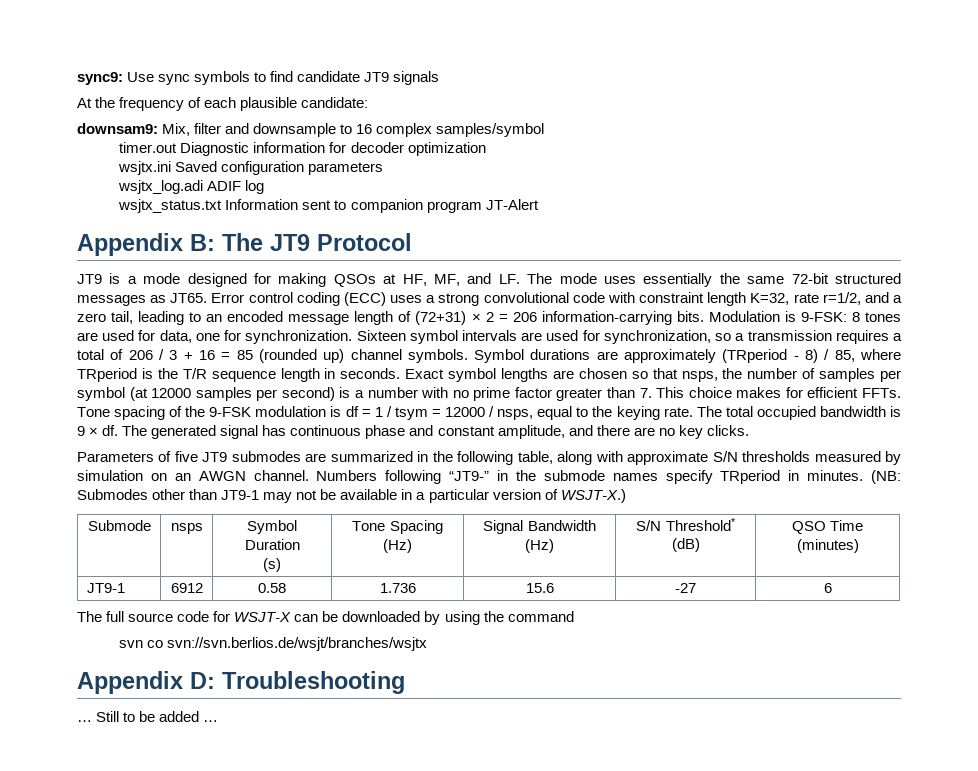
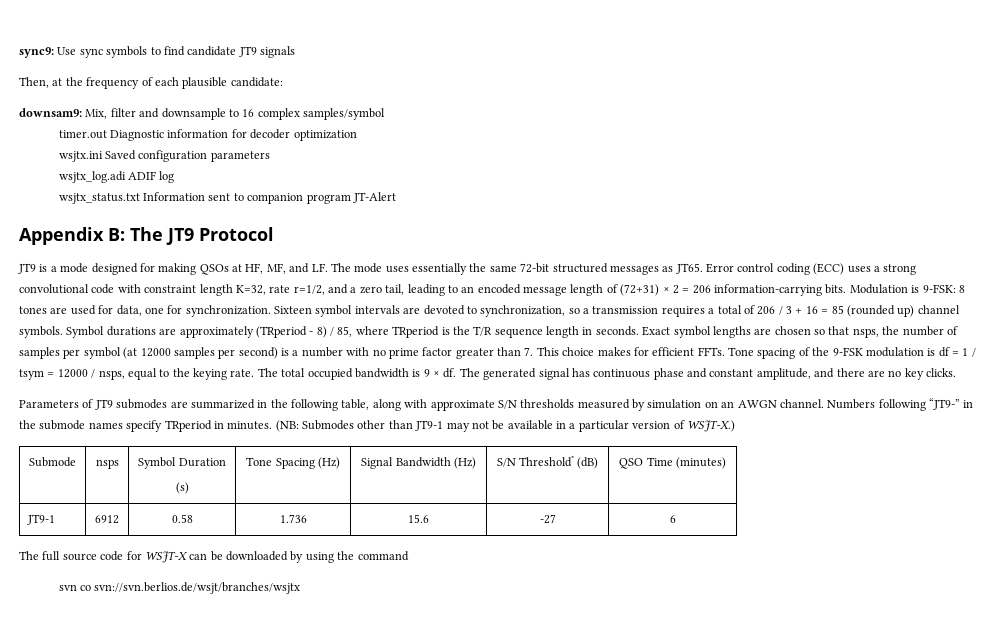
- At the frequency of each plausible candidate:
+ Then, at the frequency of each plausible candidate:
- Sixteen symbol intervals are used for synchronization, so a transmission requires a total of 206 / 3 + 16 = 85 (rounded up) channel symbols.
+ Sixteen symbol intervals are devoted to synchronization, so a transmission requires a total of 206 / 3 + 16 = 85 (rounded up) channel symbols.
- Parameters of five JT9 submodes are summarized in the following table, along with approximate S/N thresholds measured by simulation on an AWGN channel.
+ Parameters of JT9 submodes are summarized in the following table, along with approximate S/N thresholds measured by simulation on an AWGN channel.
- Appendix D: Troubleshooting
- … Still to be added …

